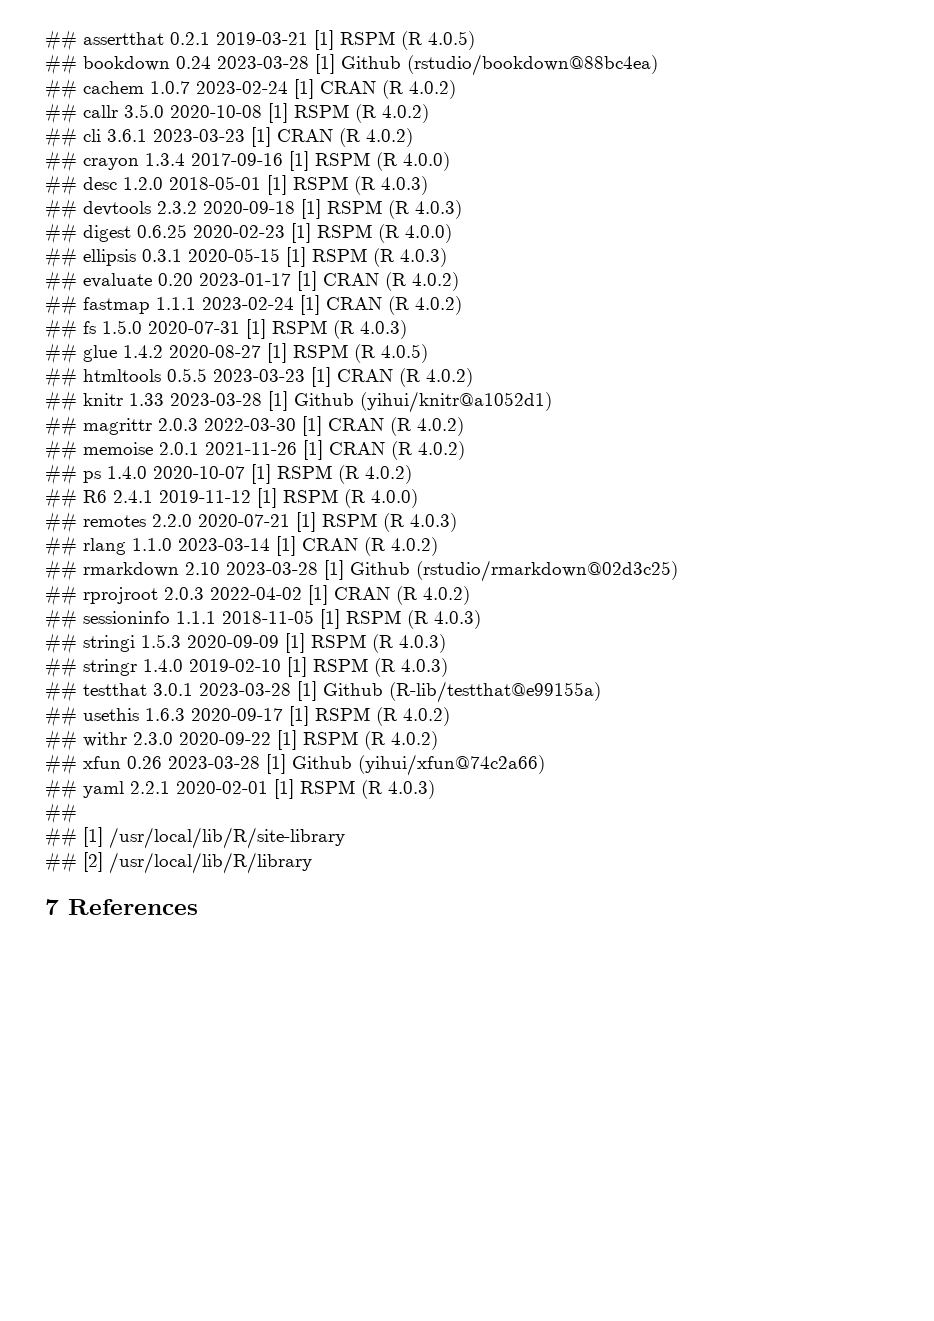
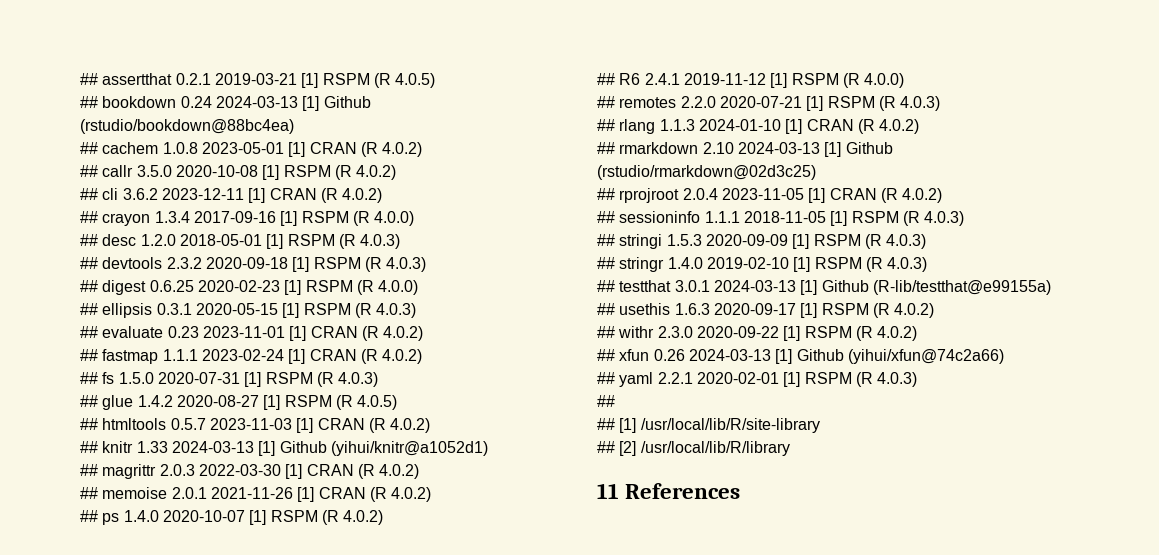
- ## bookdown 0.24 2023-03-28 [1] Github (rstudio/bookdown@88bc4ea)
+ ## bookdown 0.24 2024-03-13 [1] Github (rstudio/bookdown@88bc4ea)
- ## cachem 1.0.7 2023-02-24 [1] CRAN (R 4.0.2)
+ ## cachem 1.0.8 2023-05-01 [1] CRAN (R 4.0.2)
- ## cli 3.6.1 2023-03-23 [1] CRAN (R 4.0.2)
+ ## cli 3.6.2 2023-12-11 [1] CRAN (R 4.0.2)
- ## evaluate 0.20 2023-01-17 [1] CRAN (R 4.0.2)
+ ## evaluate 0.23 2023-11-01 [1] CRAN (R 4.0.2)
- ## htmltools 0.5.5 2023-03-23 [1] CRAN (R 4.0.2)
+ ## htmltools 0.5.7 2023-11-03 [1] CRAN (R 4.0.2)
- ## knitr 1.33 2023-03-28 [1] Github (yihui/knitr@a1052d1)
+ ## knitr 1.33 2024-03-13 [1] Github (yihui/knitr@a1052d1)
- ## rlang 1.1.0 2023-03-14 [1] CRAN (R 4.0.2)
+ ## rlang 1.1.3 2024-01-10 [1] CRAN (R 4.0.2)
- ## rmarkdown 2.10 2023-03-28 [1] Github (rstudio/rmarkdown@02d3c25)
+ ## rmarkdown 2.10 2024-03-13 [1] Github (rstudio/rmarkdown@02d3c25)
- ## rprojroot 2.0.3 2022-04-02 [1] CRAN (R 4.0.2)
+ ## rprojroot 2.0.4 2023-11-05 [1] CRAN (R 4.0.2)
- ## testthat 3.0.1 2023-03-28 [1] Github (R-lib/testthat@e99155a)
+ ## testthat 3.0.1 2024-03-13 [1] Github (R-lib/testthat@e99155a)
- ## xfun 0.26 2023-03-28 [1] Github (yihui/xfun@74c2a66)
+ ## xfun 0.26 2024-03-13 [1] Github (yihui/xfun@74c2a66)
- 7 References
+ 11 References

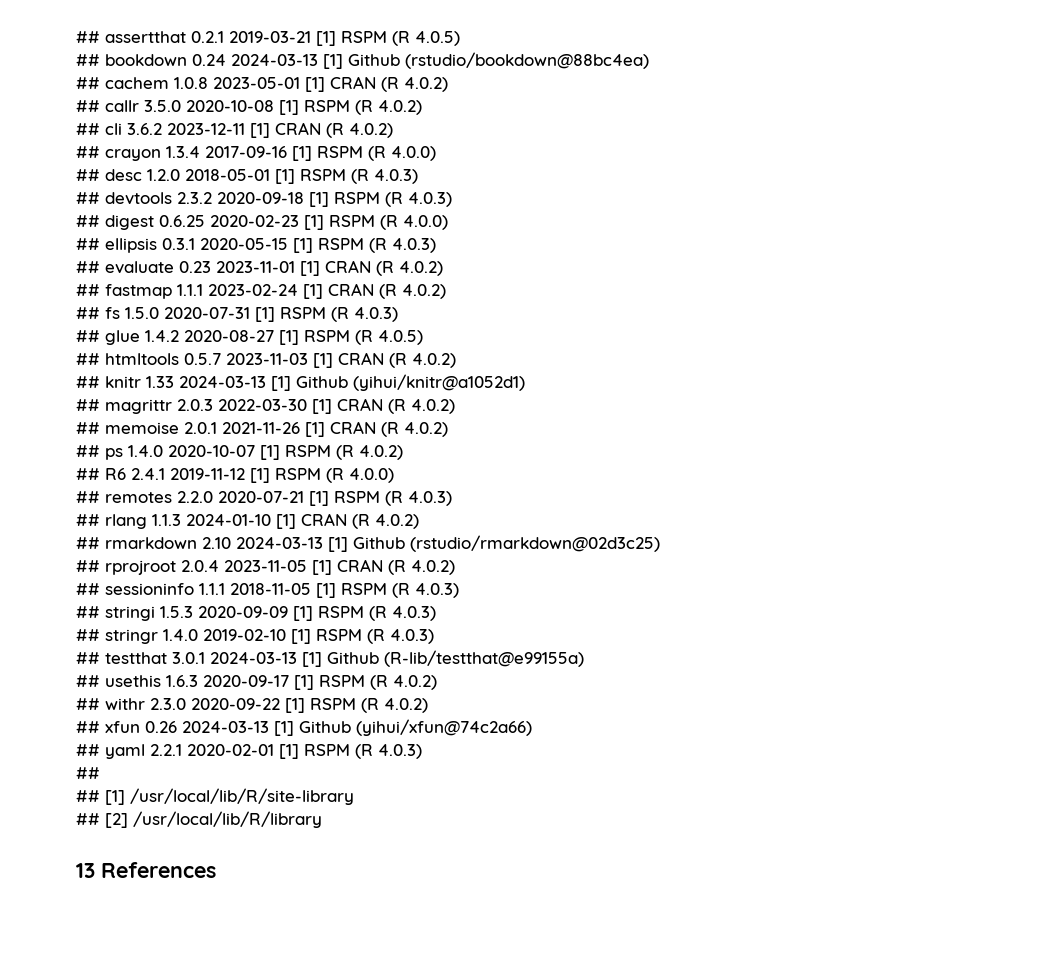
- 11 References
+ 13 References

